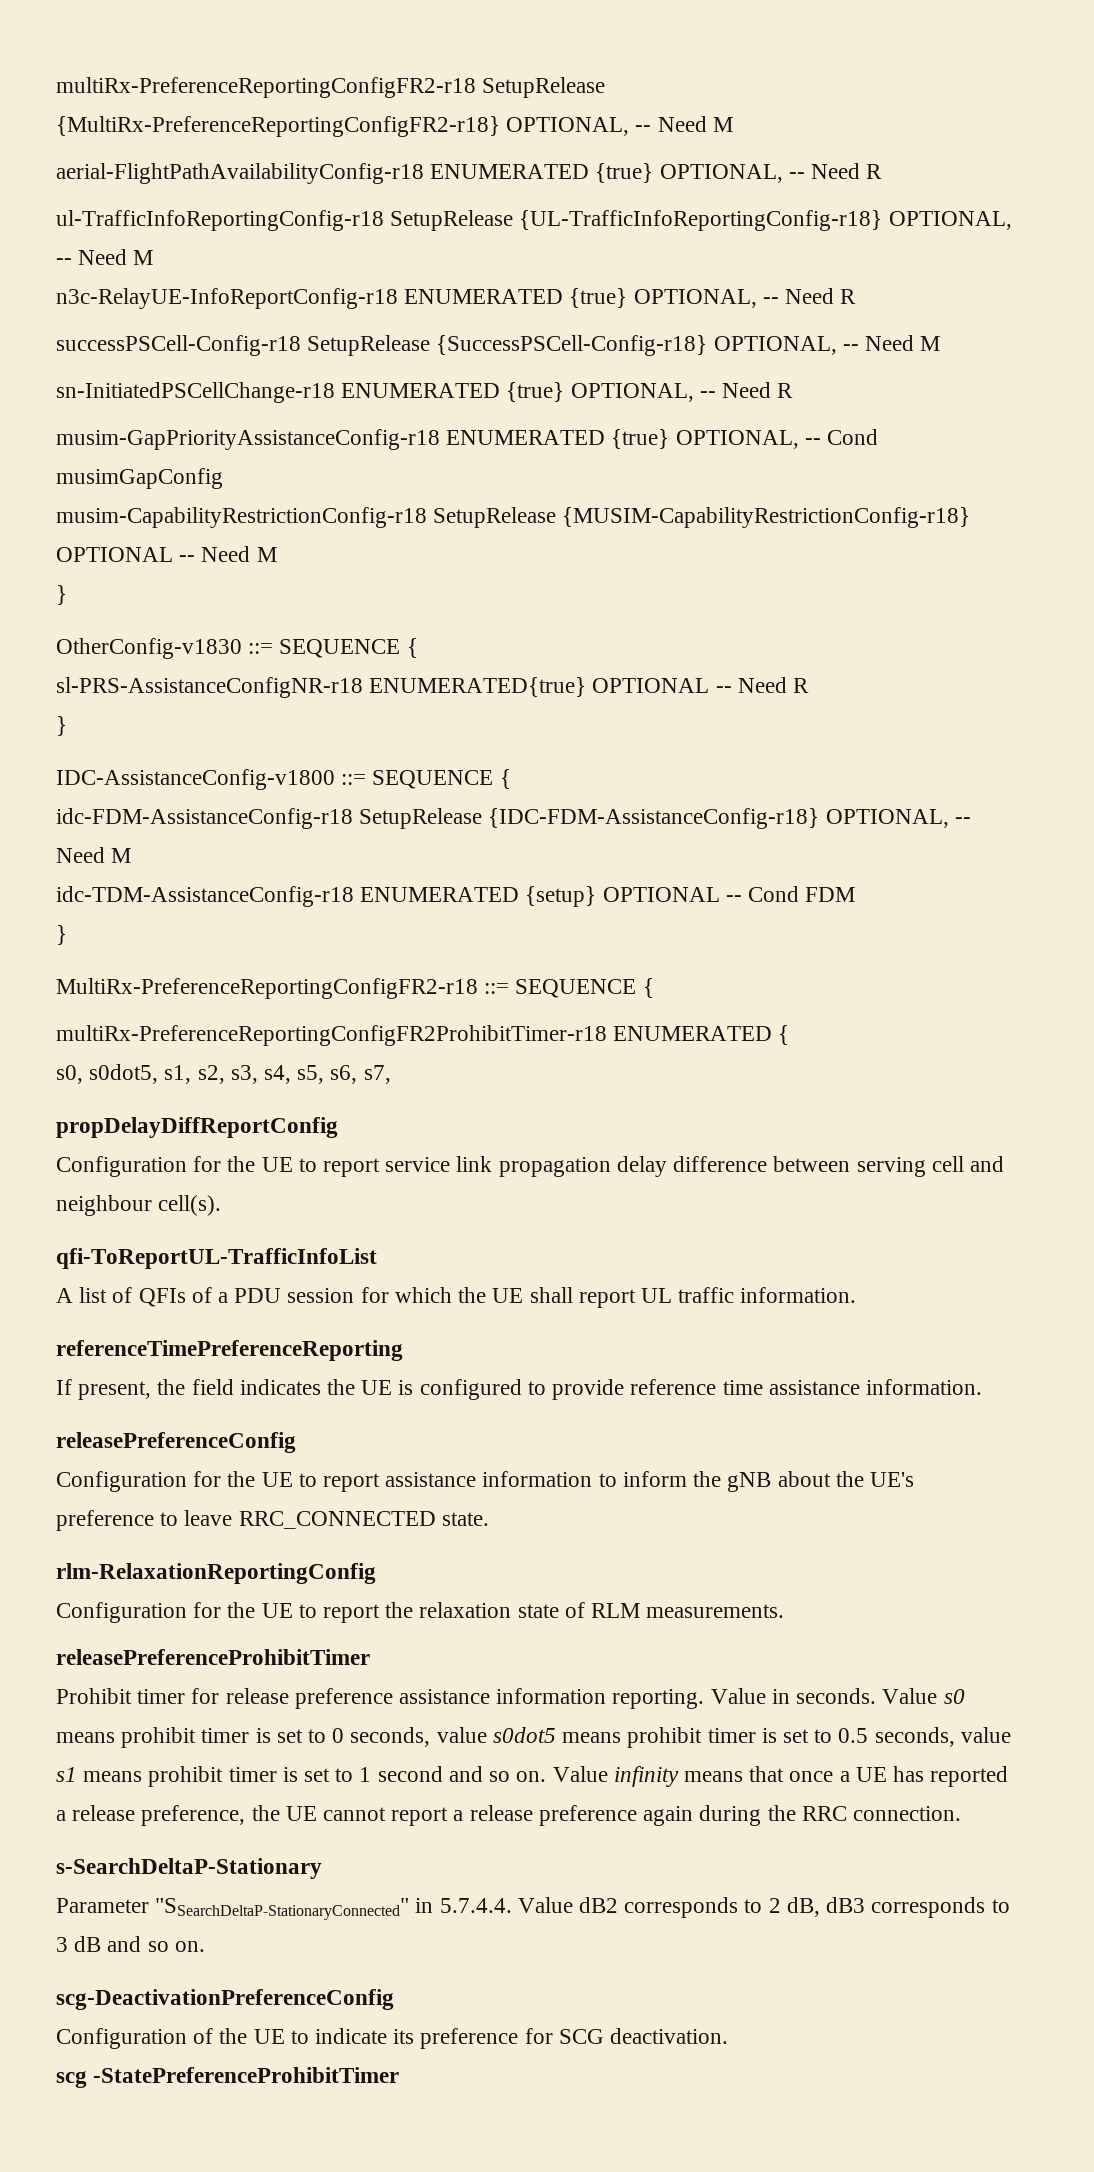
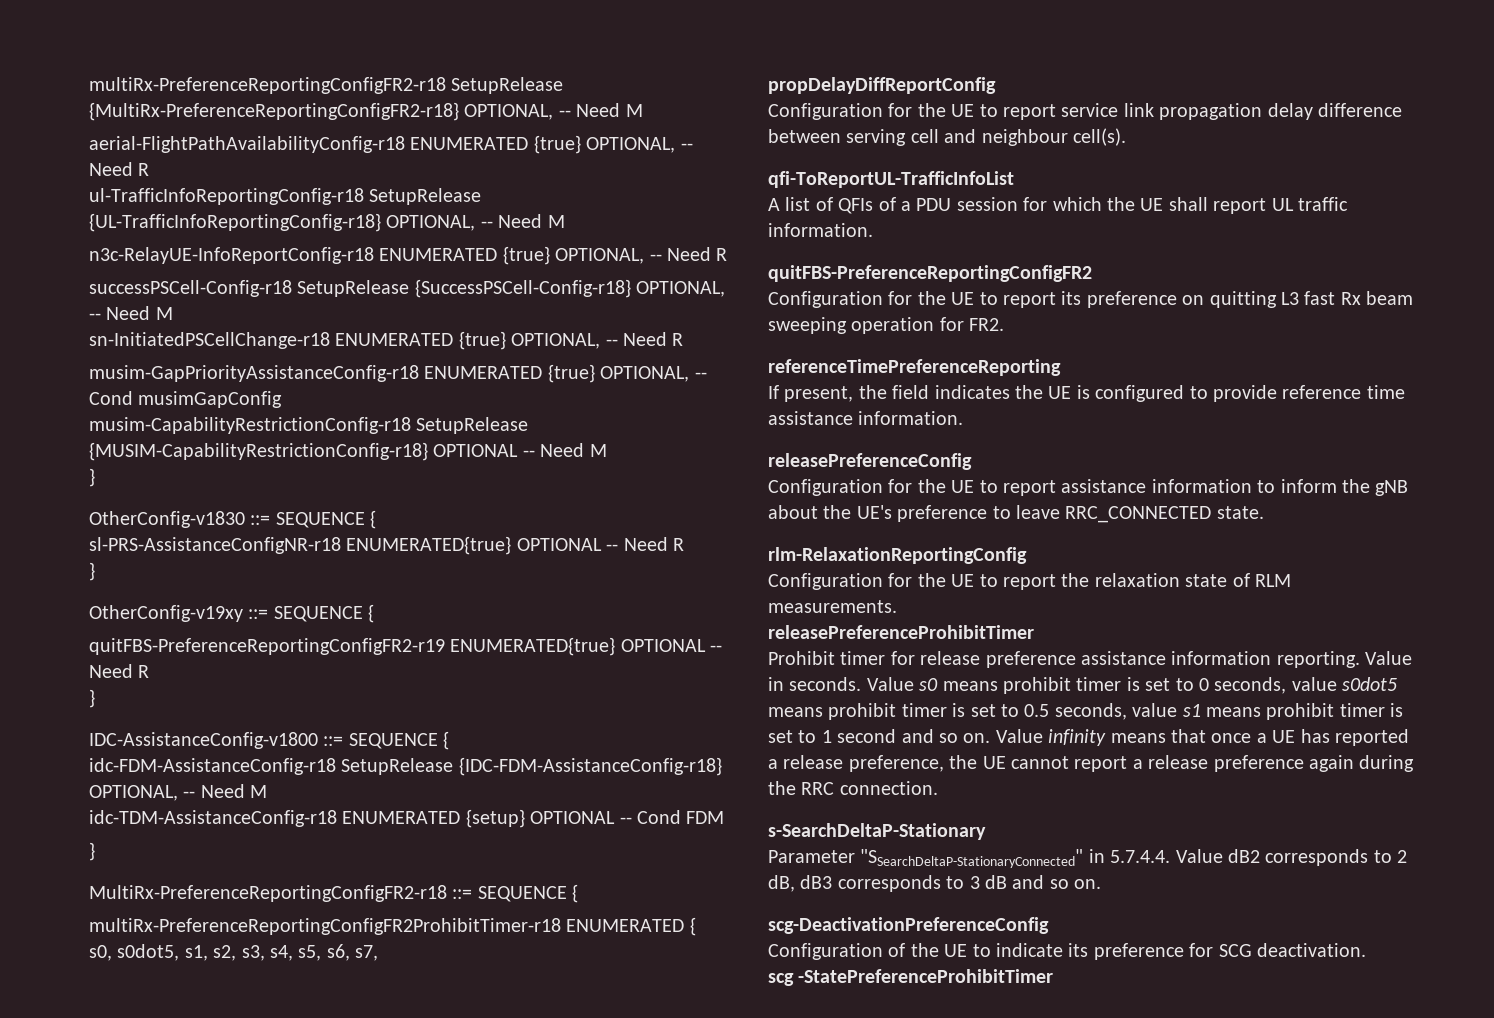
+ OtherConfig-v19xy ::= SEQUENCE {
+ quitFBS-PreferenceReportingConfigFR2-r19 ENUMERATED{true} OPTIONAL -- Need R
+ }
+ quitFBS-PreferenceReportingConfigFR2
+ Configuration for the UE to report its preference on quitting L3 fast Rx beam sweeping operation for FR2.

